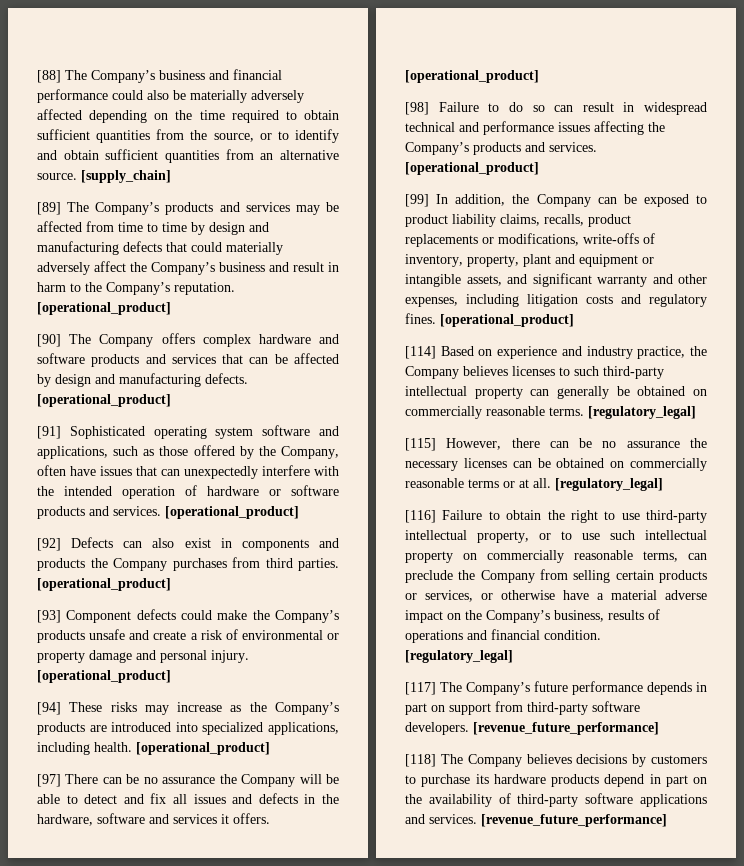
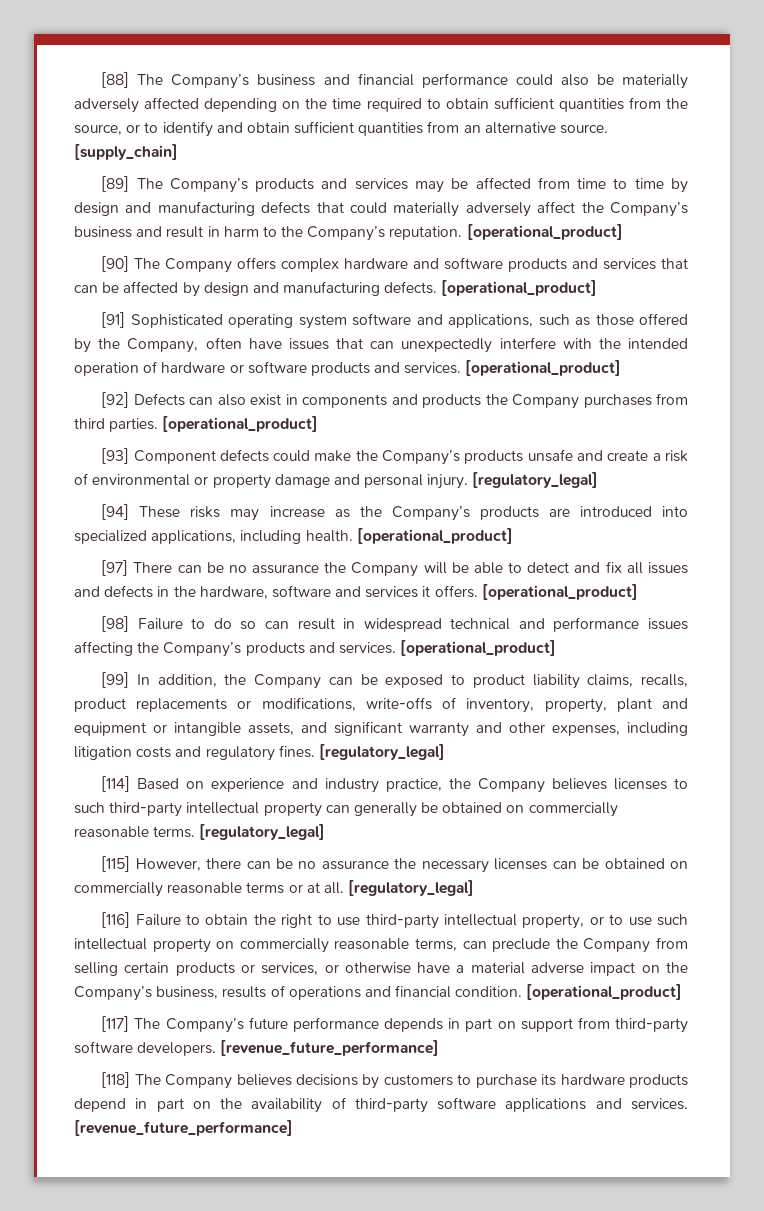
- [93] Component defects could make the Company’s products unsafe and create a risk of environmental or property damage and personal injury. [operational_product]
+ [93] Component defects could make the Company’s products unsafe and create a risk of environmental or property damage and personal injury. [regulatory_legal]
- [99] In addition, the Company can be exposed to product liability claims, recalls, product replacements or modifications, write-offs of inventory, property, plant and equipment or intangible assets, and significant warranty and other expenses, including litigation costs and regulatory fines. [operational_product]
+ [99] In addition, the Company can be exposed to product liability claims, recalls, product replacements or modifications, write-offs of inventory, property, plant and equipment or intangible assets, and significant warranty and other expenses, including litigation costs and regulatory fines. [regulatory_legal]
- [116] Failure to obtain the right to use third-party intellectual property, or to use such intellectual property on commercially reasonable terms, can preclude the Company from selling certain products or services, or otherwise have a material adverse impact on the Company’s business, results of operations and financial condition. [regulatory_legal]
+ [116] Failure to obtain the right to use third-party intellectual property, or to use such intellectual property on commercially reasonable terms, can preclude the Company from selling certain products or services, or otherwise have a material adverse impact on the Company’s business, results of operations and financial condition. [operational_product]

